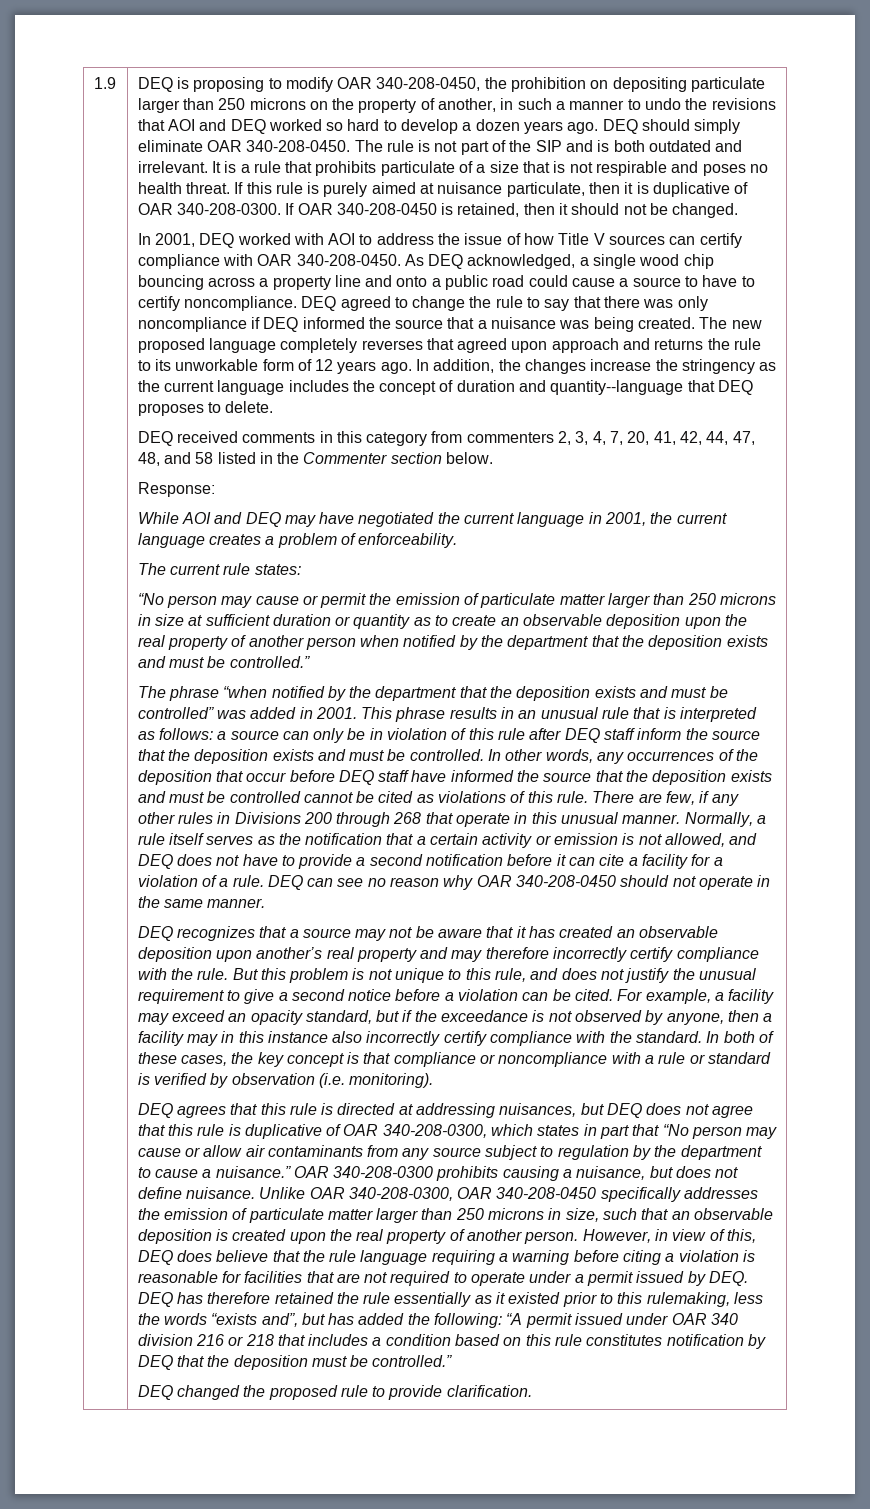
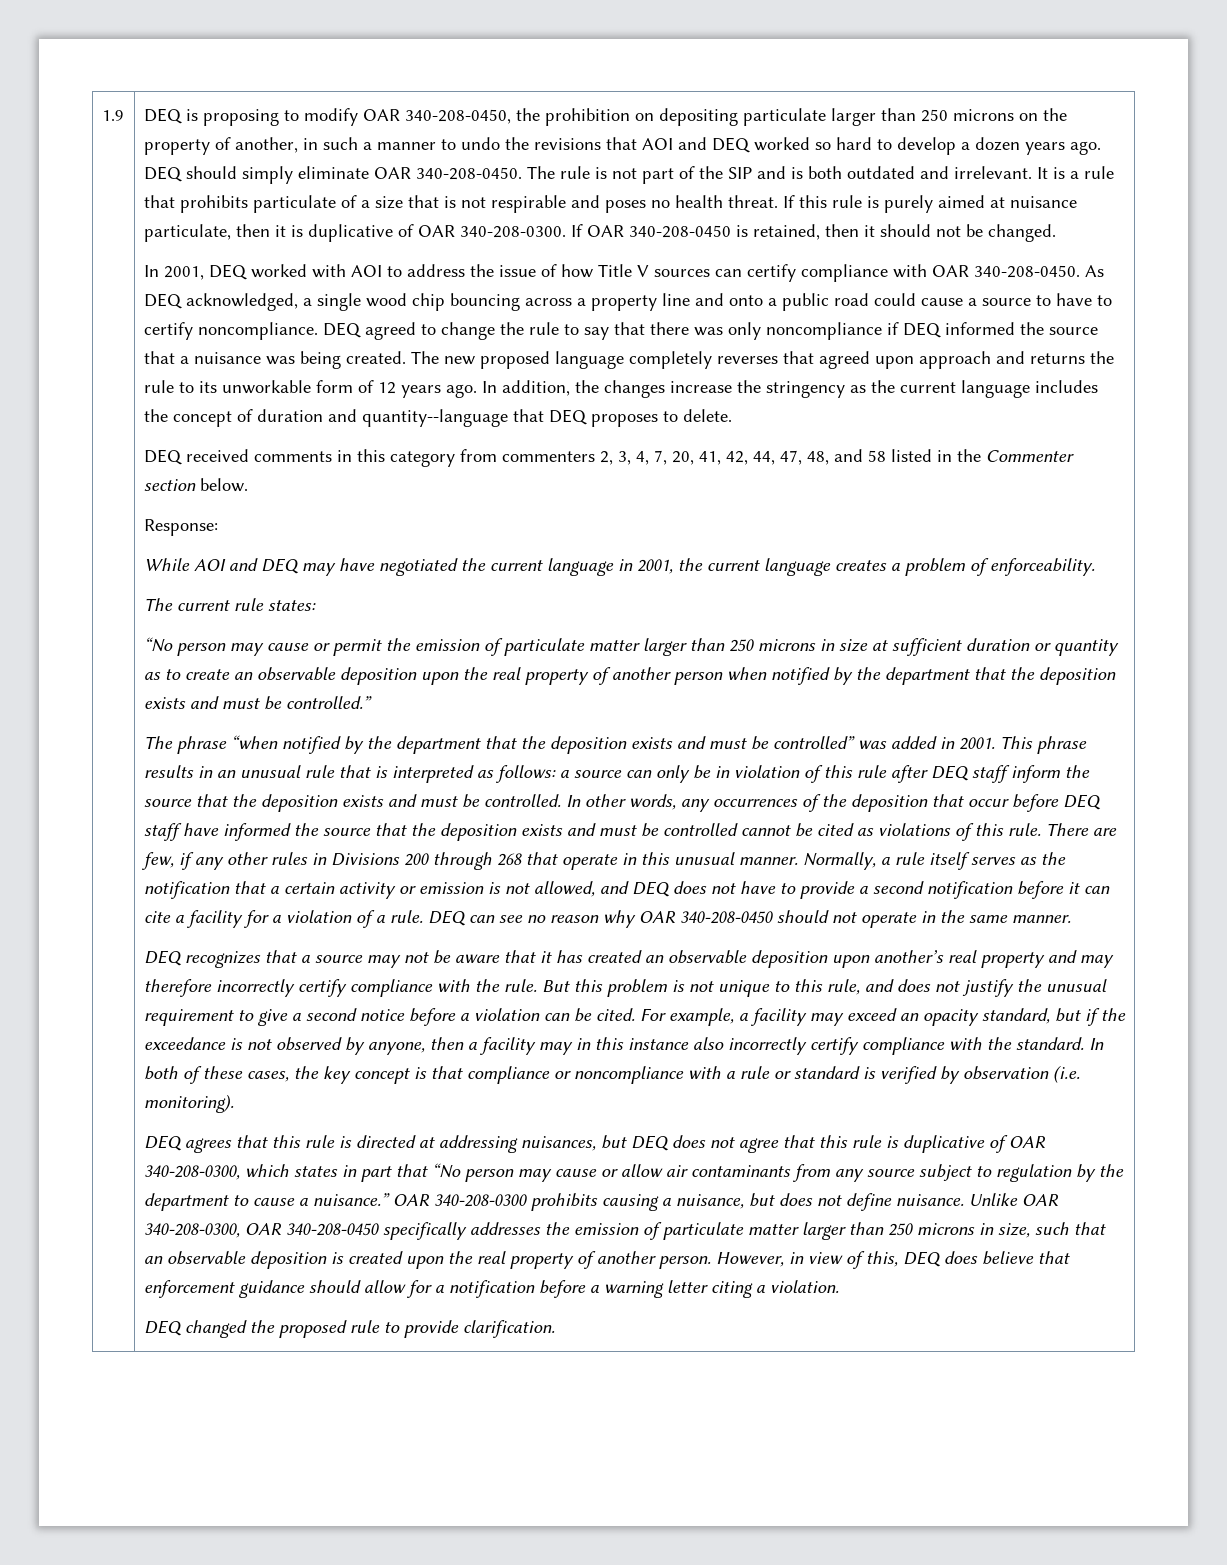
- However, in view of this, DEQ does believe that the rule language requiring a warning before citing a violation is reasonable for facilities that are not required to operate under a permit issued by DEQ. DEQ has therefore retained the rule essentially as it existed prior to this rulemaking, less the words “exists and”, but has added the following: “A permit issued under OAR 340 division 216 or 218 that includes a condition based on this rule constitutes notification by DEQ that the deposition must be controlled.”
+ However, in view of this, DEQ does believe that enforcement guidance should allow for a notification before a warning letter citing a violation.

